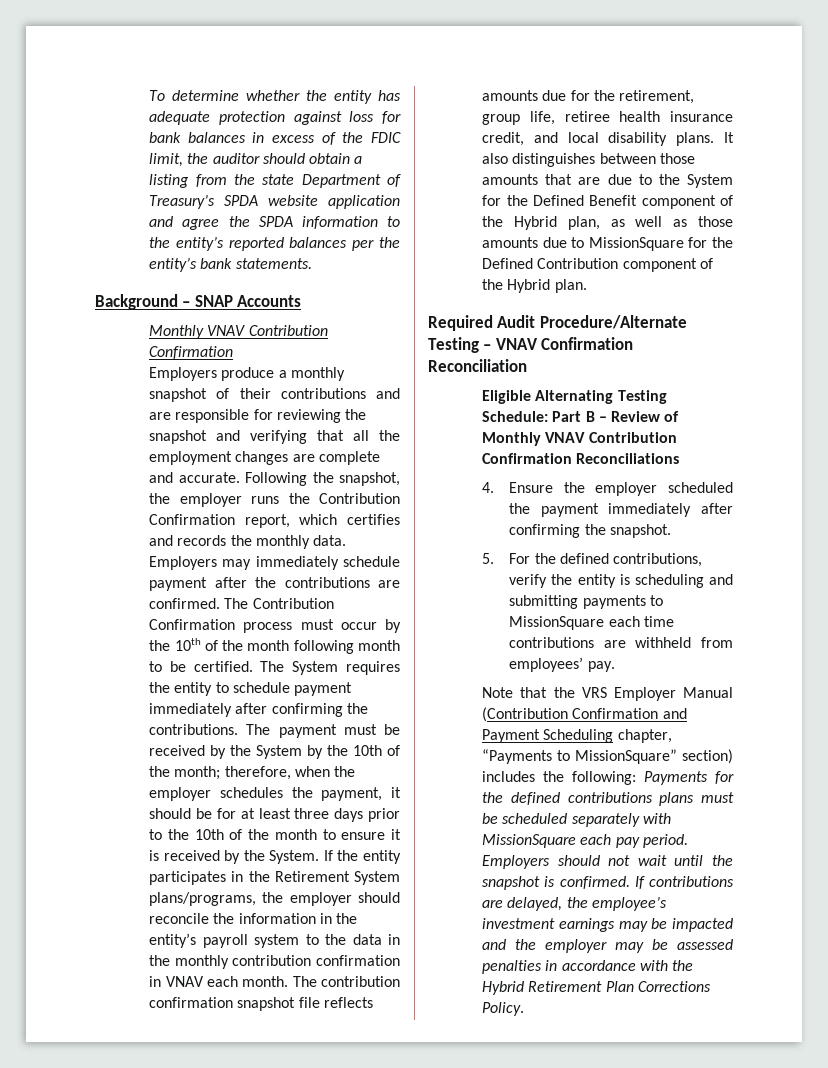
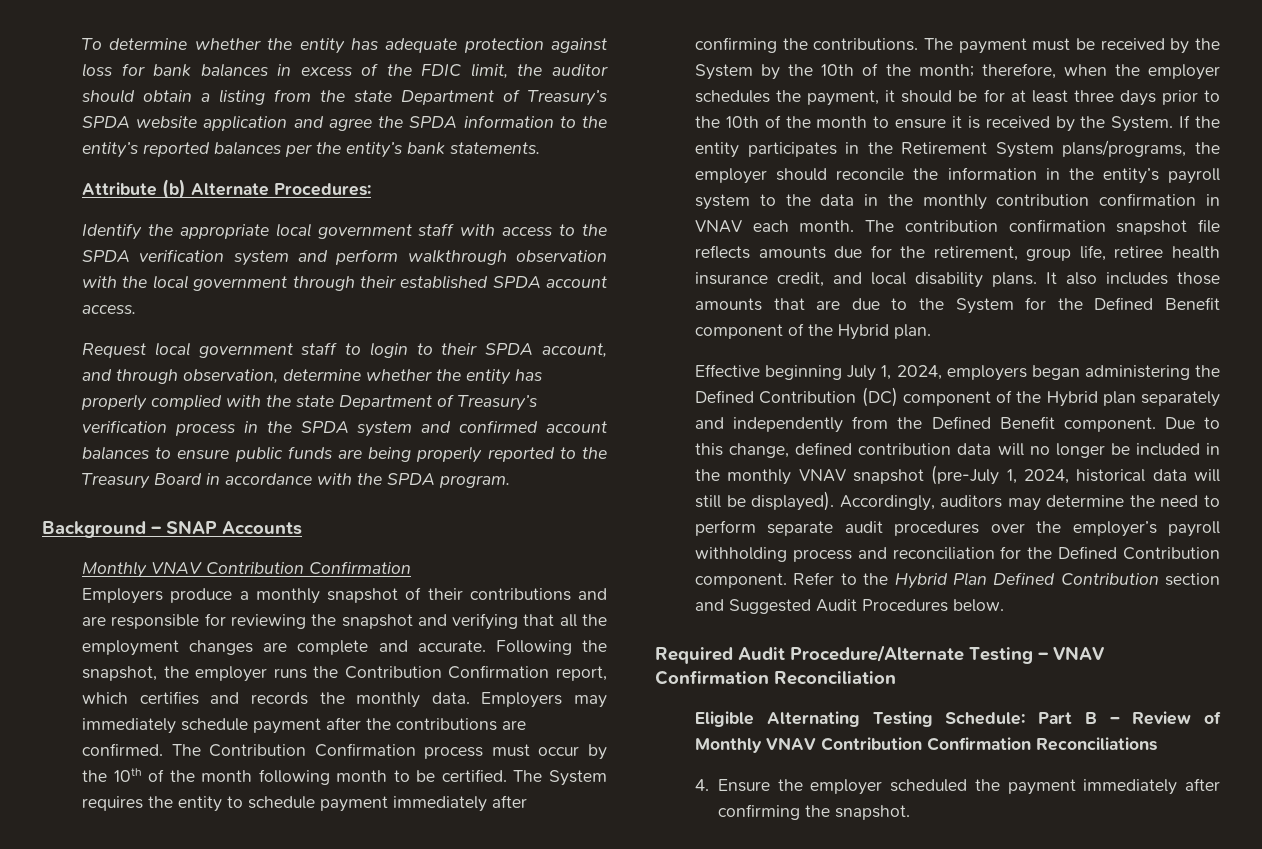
+ Attribute (b) Alternate Procedures:
+ Identify the appropriate local government staff with access to the SPDA verification system and perform walkthrough observation with the local government through their established SPDA account access.
+ Request local government staff to login to their SPDA account, and through observation, determine whether the entity has properly complied with the state Department of Treasury’s verification process in the SPDA system and confirmed account balances to ensure public funds are being properly reported to the Treasury Board in accordance with the SPDA program.
- It also distinguishes between those amounts that are due to the System for the Defined Benefit component of the Hybrid plan, as well as those amounts due to MissionSquare for the Defined Contribution component of the Hybrid plan.
+ It also includes those amounts that are due to the System for the Defined Benefit component of the Hybrid plan.
+ Effective beginning July 1, 2024, employers began administering the Defined Contribution (DC) component of the Hybrid plan separately and independently from the Defined Benefit component. Due to this change, defined contribution data will no longer be included in the monthly VNAV snapshot (pre-July 1, 2024, historical data will still be displayed). Accordingly, auditors may determine the need to perform separate audit procedures over the employer’s payroll withholding process and reconciliation for the Defined Contribution component. Refer to the Hybrid Plan Defined Contribution section and Suggested Audit Procedures below.
- 5. For the defined contributions, verify the entity is scheduling and submitting payments to MissionSquare each time contributions are withheld from employees’ pay.
- Note that the VRS Employer Manual (Contribution Confirmation and Payment Scheduling chapter, “Payments to MissionSquare” section) includes the following: Payments for the defined contributions plans must be scheduled separately with MissionSquare each pay period. Employers should not wait until the snapshot is confirmed. If contributions are delayed, the employee’s investment earnings may be impacted and the employer may be assessed penalties in accordance with the Hybrid Retirement Plan Corrections Policy.

